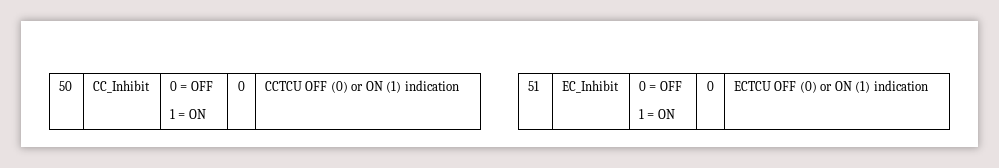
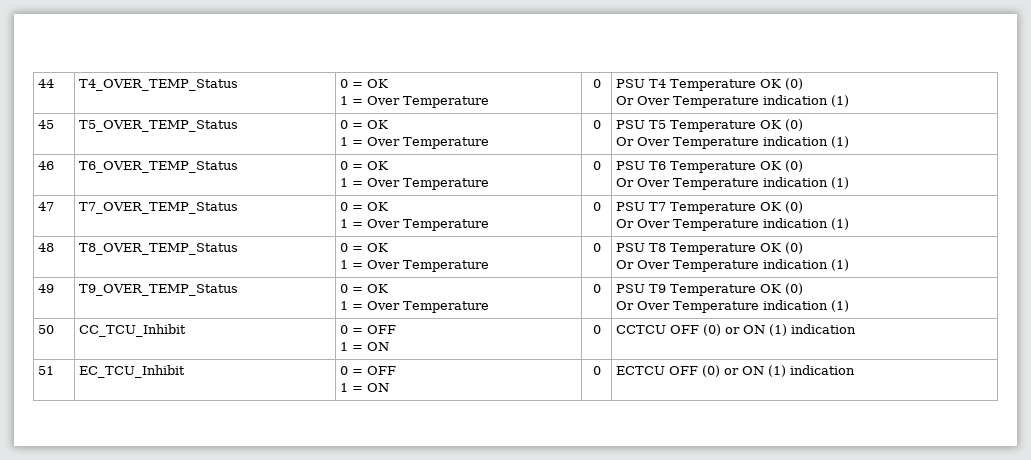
+ 44 | T4_OVER_TEMP_Status | 0 = OK
+ 1 = Over Temperature | 0 | PSU T4 Temperature OK (0)
+ Or Over Temperature indication (1)
+ 45 | T5_OVER_TEMP_Status | 0 = OK
+ 1 = Over Temperature | 0 | PSU T5 Temperature OK (0)
+ Or Over Temperature indication (1)
+ 46 | T6_OVER_TEMP_Status | 0 = OK
+ 1 = Over Temperature | 0 | PSU T6 Temperature OK (0)
+ Or Over Temperature indication (1)
+ 47 | T7_OVER_TEMP_Status | 0 = OK
+ 1 = Over Temperature | 0 | PSU T7 Temperature OK (0)
+ Or Over Temperature indication (1)
+ 48 | T8_OVER_TEMP_Status | 0 = OK
+ 1 = Over Temperature | 0 | PSU T8 Temperature OK (0)
+ Or Over Temperature indication (1)
+ 49 | T9_OVER_TEMP_Status | 0 = OK
+ 1 = Over Temperature | 0 | PSU T9 Temperature OK (0)
+ Or Over Temperature indication (1)
- 50 | CC_Inhibit | 0 = OFF
+ 50 | CC_TCU_Inhibit | 0 = OFF
- 51 | EC_Inhibit | 0 = OFF
+ 51 | EC_TCU_Inhibit | 0 = OFF

